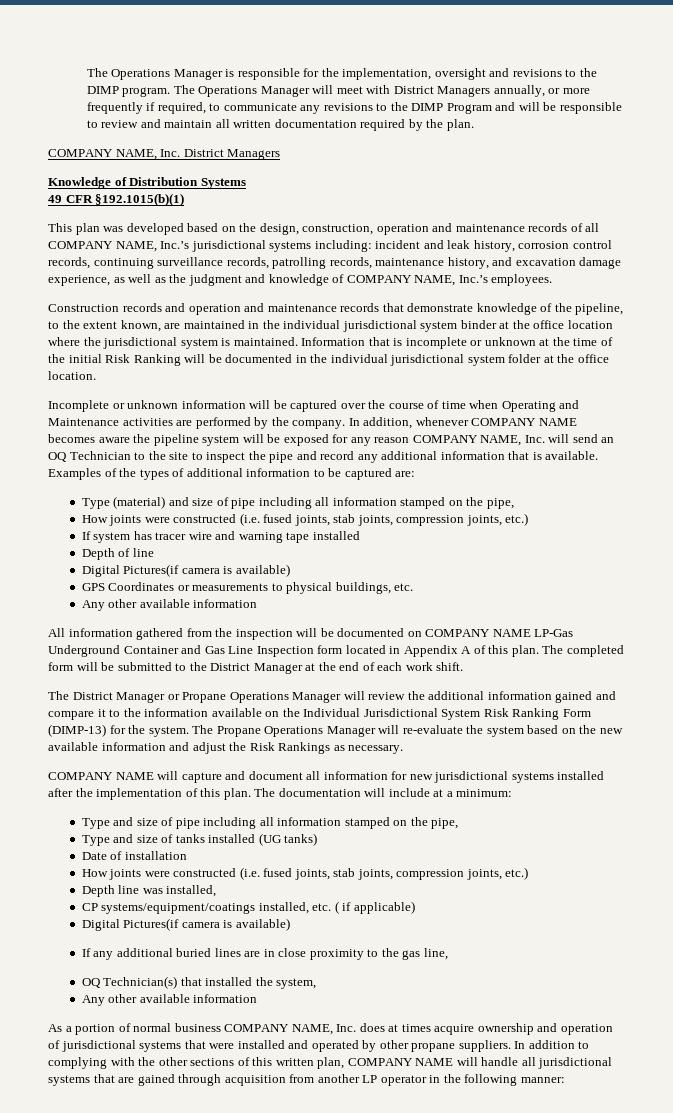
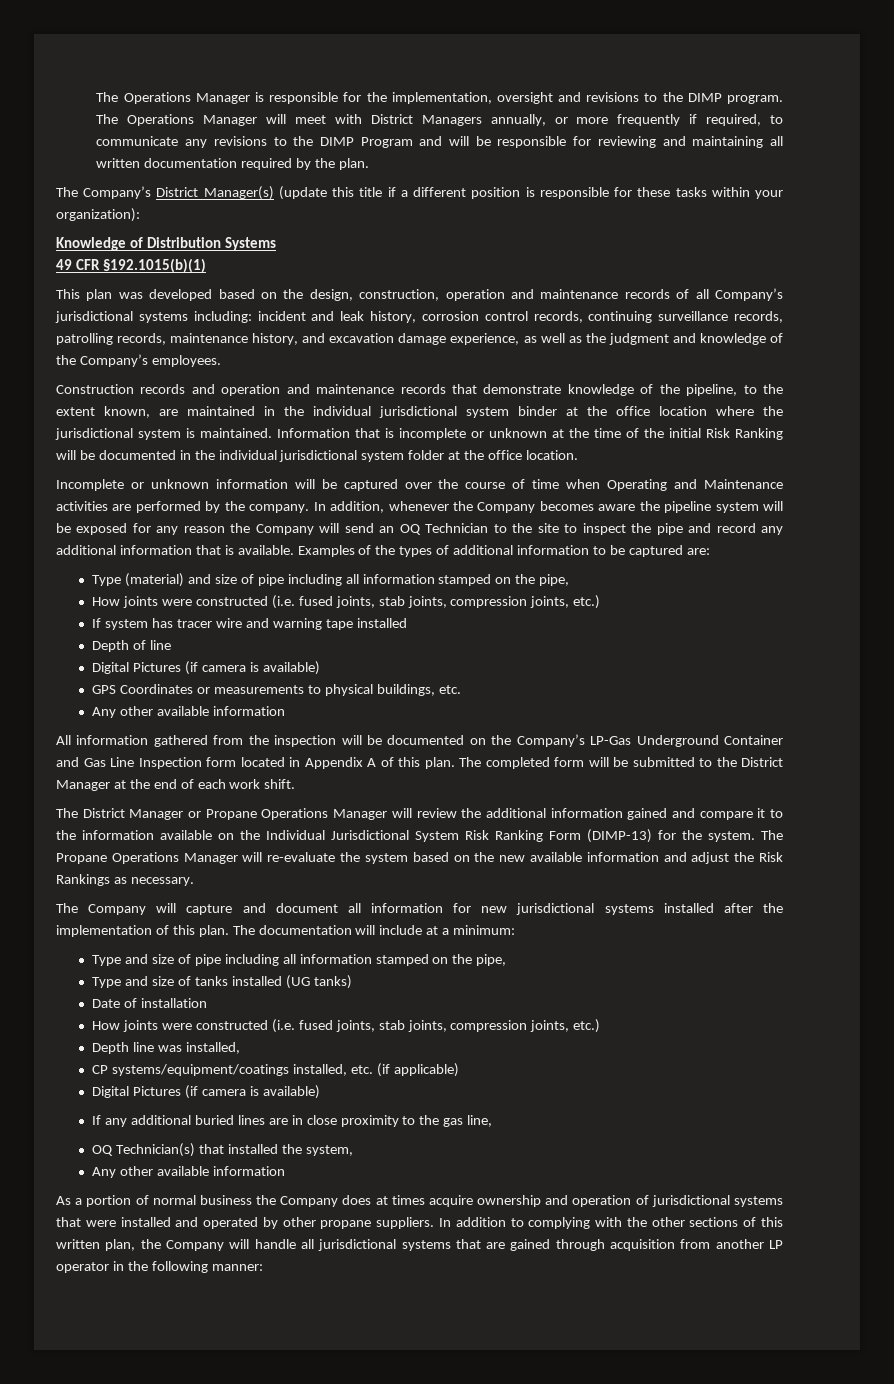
- The Operations Manager will meet with District Managers annually, or more frequently if required, to communicate any revisions to the DIMP Program and will be responsible to review and maintain all written documentation required by the plan.
+ The Operations Manager will meet with District Managers annually, or more frequently if required, to communicate any revisions to the DIMP Program and will be responsible for reviewing and maintaining all written documentation required by the plan.
- COMPANY NAME, Inc. District Managers
+ The Company’s District Manager(s) (update this title if a different position is responsible for these tasks within your organization):
- This plan was developed based on the design, construction, operation and maintenance records of all COMPANY NAME, Inc.’s jurisdictional systems including: incident and leak history, corrosion control records, continuing surveillance records, patrolling records, maintenance history, and excavation damage experience, as well as the judgment and knowledge of COMPANY NAME, Inc.’s employees.
+ This plan was developed based on the design, construction, operation and maintenance records of all Company’s jurisdictional systems including: incident and leak history, corrosion control records, continuing surveillance records, patrolling records, maintenance history, and excavation damage experience, as well as the judgment and knowledge of the Company’s employees.
- In addition, whenever COMPANY NAME becomes aware the pipeline system will be exposed for any reason COMPANY NAME, Inc. will send an OQ Technician to the site to inspect the pipe and record any additional information that is available.
+ In addition, whenever the Company becomes aware the pipeline system will be exposed for any reason the Company will send an OQ Technician to the site to inspect the pipe and record any additional information that is available.
  Depth of line
- Digital Pictures(if camera is available)
+ Digital Pictures (if camera is available)
- All information gathered from the inspection will be documented on COMPANY NAME LP-Gas Underground Container and Gas Line Inspection form located in Appendix A of this plan.
+ All information gathered from the inspection will be documented on the Company’s LP-Gas Underground Container and Gas Line Inspection form located in Appendix A of this plan.
- COMPANY NAME will capture and document all information for new jurisdictional systems installed after the implementation of this plan.
+ The Company will capture and document all information for new jurisdictional systems installed after the implementation of this plan.
- CP systems/equipment/coatings installed, etc. ( if applicable)
- Digital Pictures(if camera is available)
+ CP systems/equipment/coatings installed, etc. (if applicable)
+ Digital Pictures (if camera is available)
- As a portion of normal business COMPANY NAME, Inc. does at times acquire ownership and operation of jurisdictional systems that were installed and operated by other propane suppliers.
+ As a portion of normal business the Company does at times acquire ownership and operation of jurisdictional systems that were installed and operated by other propane suppliers.
- In addition to complying with the other sections of this written plan, COMPANY NAME will handle all jurisdictional systems that are gained through acquisition from another LP operator in the following manner:
+ In addition to complying with the other sections of this written plan, the Company will handle all jurisdictional systems that are gained through acquisition from another LP operator in the following manner:

